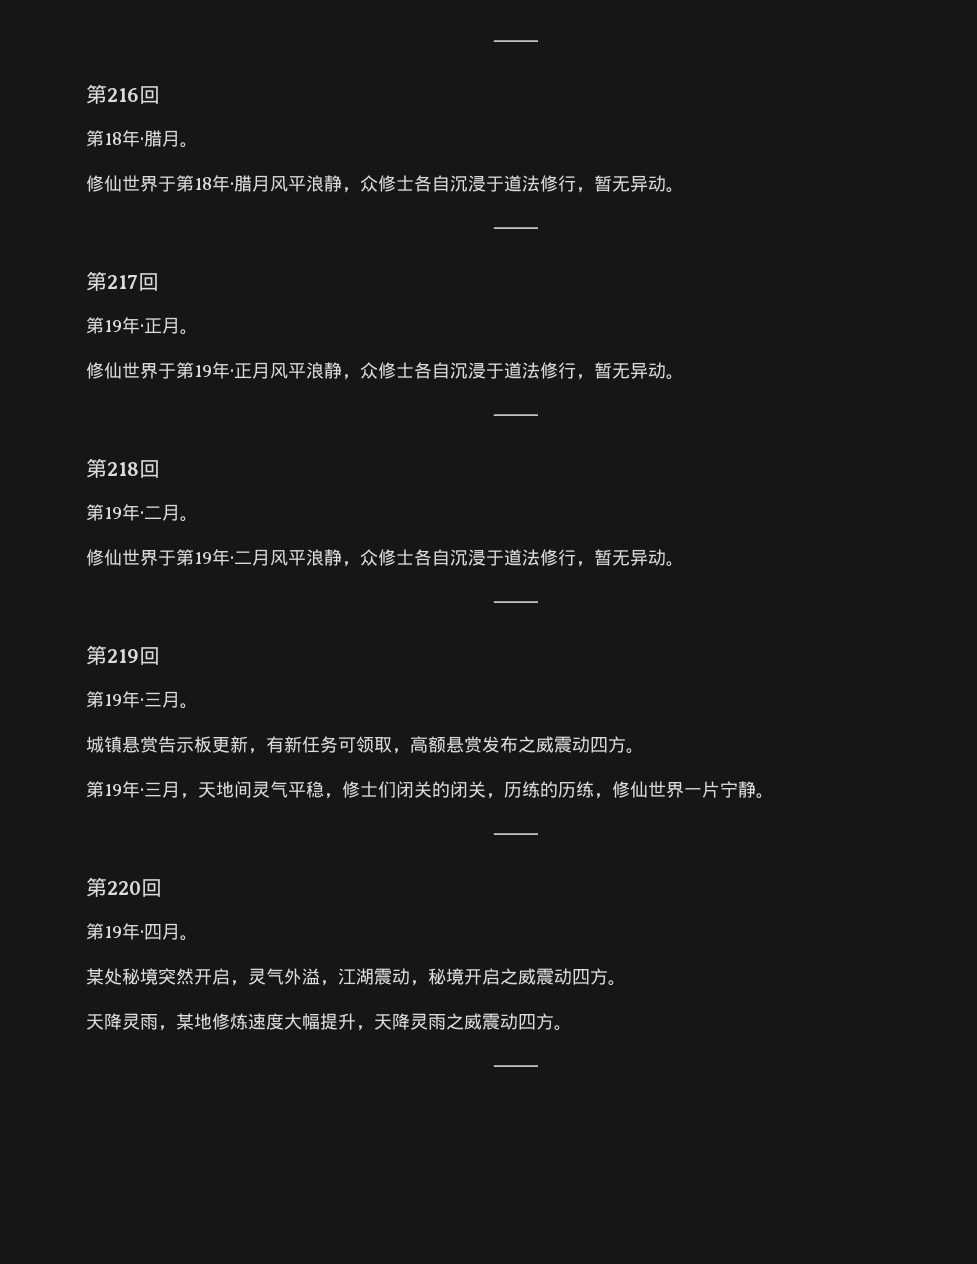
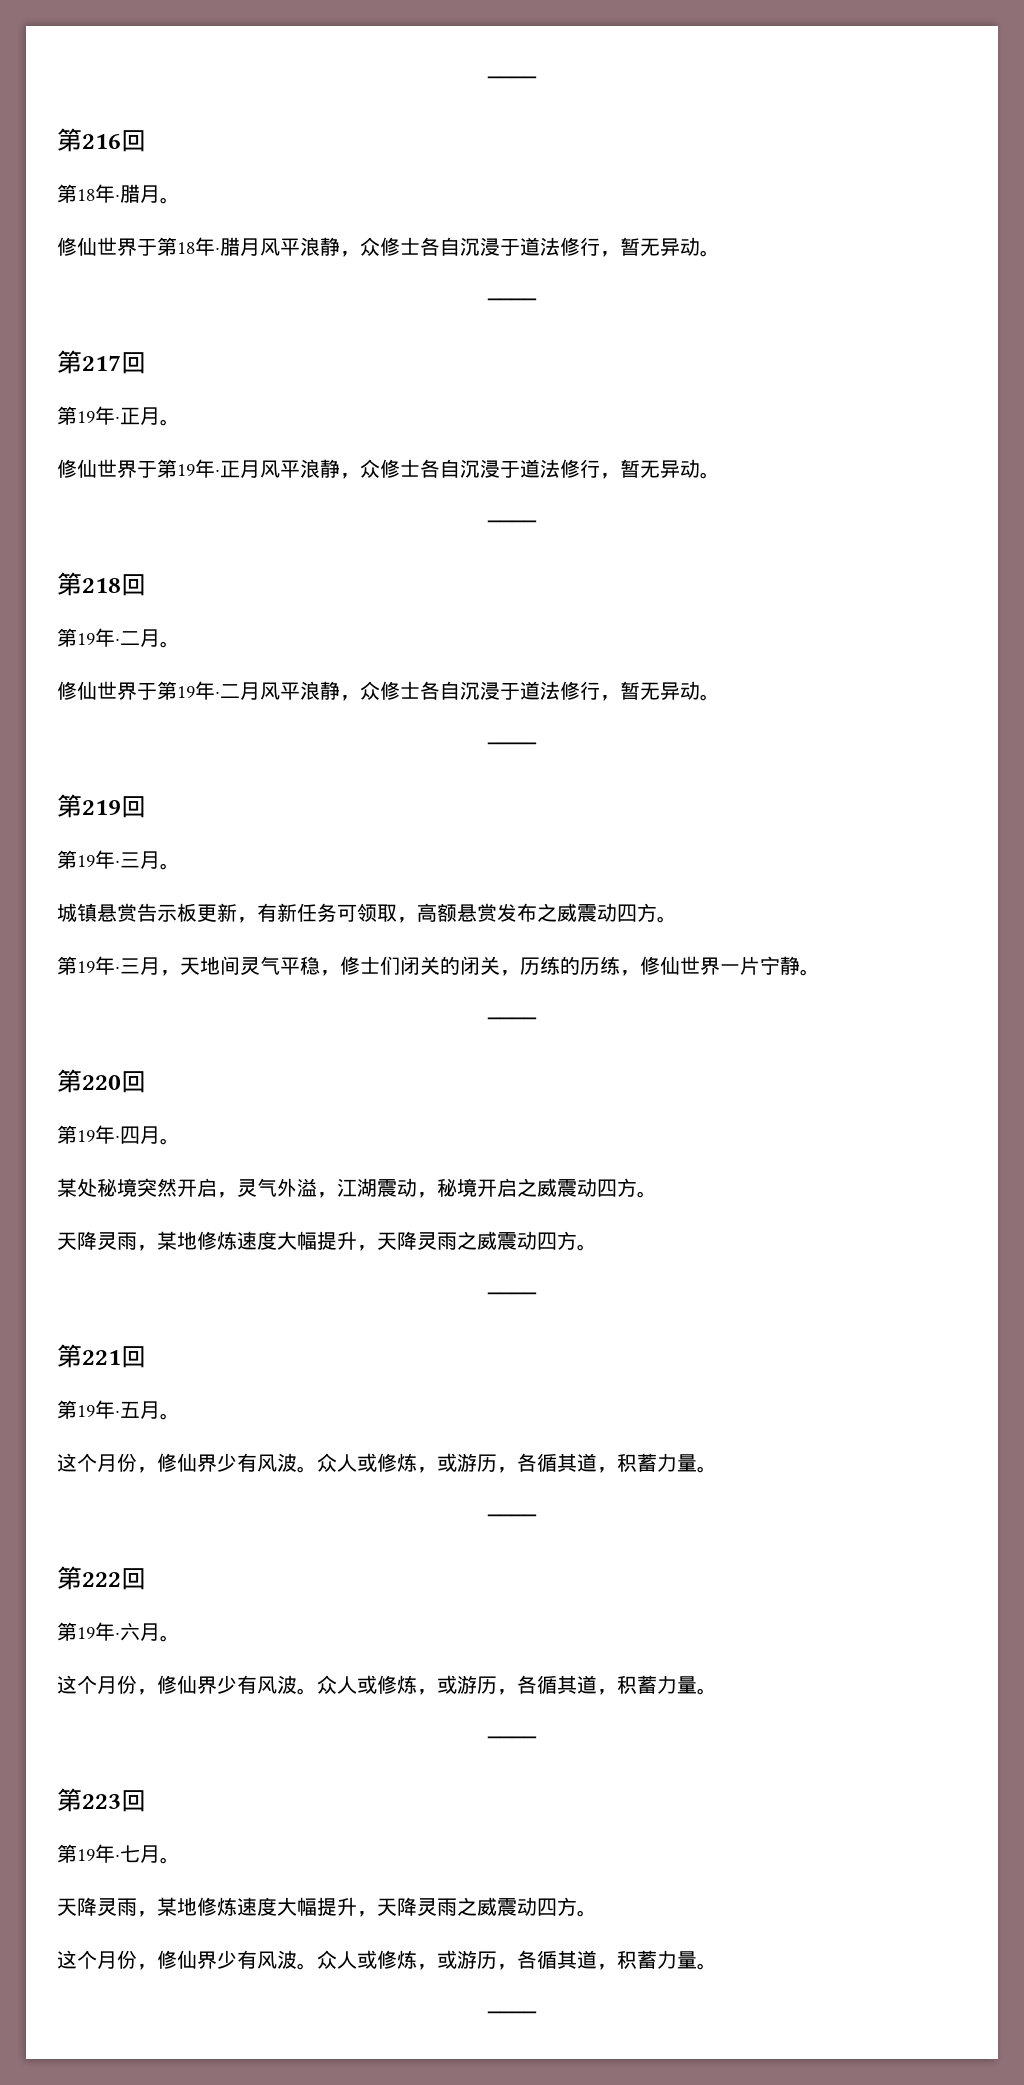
+ 第221回
+ 第19年·五月。
+ 这个月份，修仙界少有风波。众人或修炼，或游历，各循其道，积蓄力量。
+ ────
+ 第222回
+ 第19年·六月。
+ 这个月份，修仙界少有风波。众人或修炼，或游历，各循其道，积蓄力量。
+ ────
+ 第223回
+ 第19年·七月。
+ 天降灵雨，某地修炼速度大幅提升，天降灵雨之威震动四方。
+ 这个月份，修仙界少有风波。众人或修炼，或游历，各循其道，积蓄力量。
+ ────

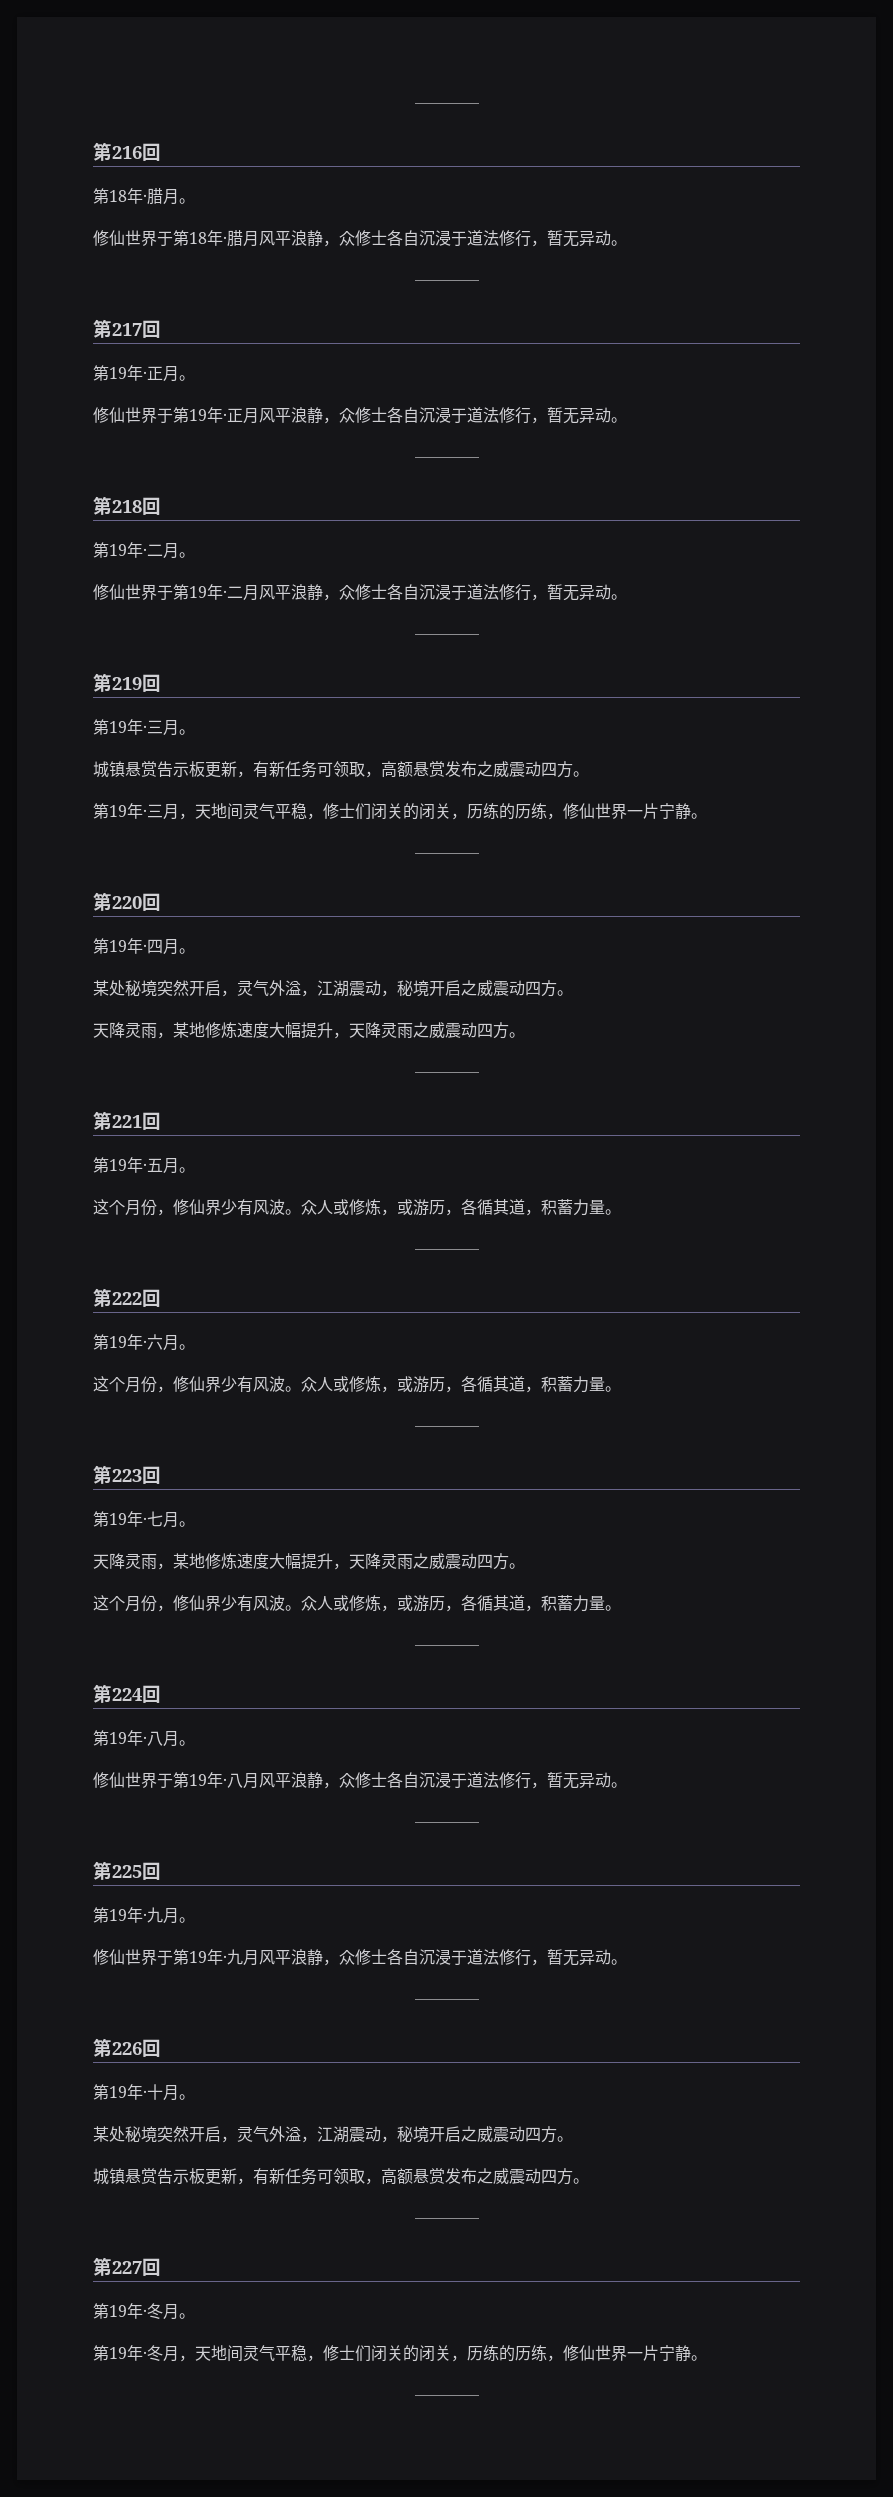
+ 第224回
+ 第19年·八月。
+ 修仙世界于第19年·八月风平浪静，众修士各自沉浸于道法修行，暂无异动。
+ ────
+ 第225回
+ 第19年·九月。
+ 修仙世界于第19年·九月风平浪静，众修士各自沉浸于道法修行，暂无异动。
+ ────
+ 第226回
+ 第19年·十月。
+ 某处秘境突然开启，灵气外溢，江湖震动，秘境开启之威震动四方。
+ 城镇悬赏告示板更新，有新任务可领取，高额悬赏发布之威震动四方。
+ ────
+ 第227回
+ 第19年·冬月。
+ 第19年·冬月，天地间灵气平稳，修士们闭关的闭关，历练的历练，修仙世界一片宁静。
+ ────

